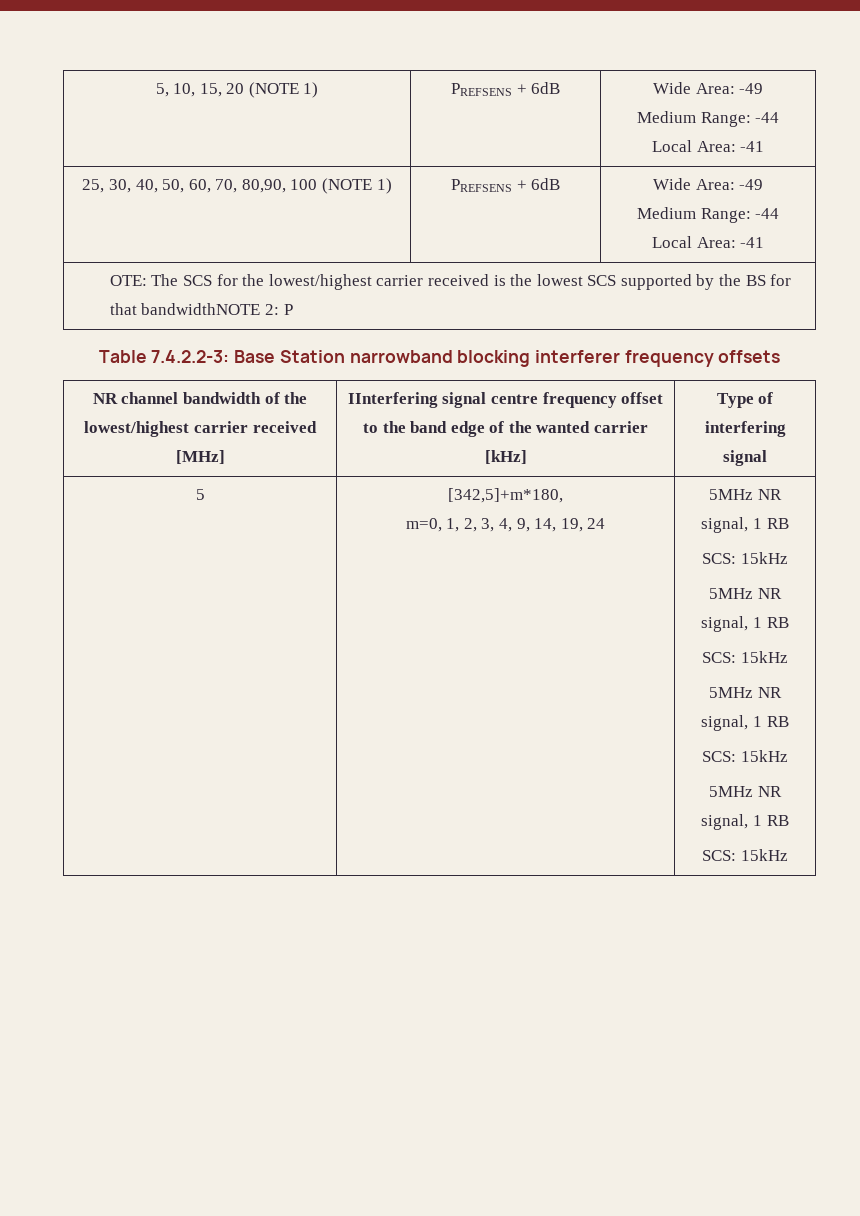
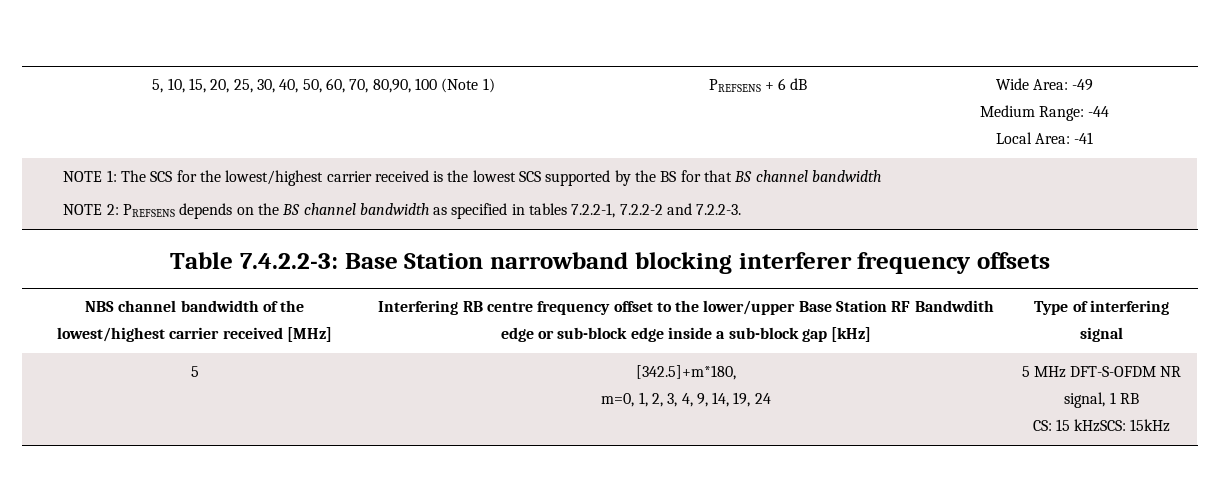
- 5, 10, 15, 20 (NOTE 1) | PREFSENS + 6dB | Wide Area: -49
+ 5, 10, 15, 20, 25, 30, 40, 50, 60, 70, 80,90, 100 (Note 1) | PREFSENS + 6 dB | Wide Area: -49
  Medium Range: -44
  Local Area: -41
- 25, 30, 40, 50, 60, 70, 80,90, 100 (NOTE 1) | PREFSENS + 6dB | Wide Area: -49
- Medium Range: -44
- Local Area: -41
- OTE: The SCS for the lowest/highest carrier received is the lowest SCS supported by the BS for that bandwidthNOTE 2: P
+ NOTE 1: The SCS for the lowest/highest carrier received is the lowest SCS supported by the BS for that BS channel bandwidth
+ NOTE 2: PREFSENS depends on the BS channel bandwidth as specified in tables 7.2.2-1, 7.2.2-2 and 7.2.2-3.
- NR channel bandwidth of the lowest/highest carrier received [MHz] | IInterfering signal centre frequency offset to the band edge of the wanted carrier [kHz] | Type of interfering signal
+ NBS channel bandwidth of the lowest/highest carrier received [MHz] | Interfering RB centre frequency offset to the lower/upper Base Station RF Bandwdith edge or sub-block edge inside a sub-block gap [kHz] | Type of interfering signal
- 5 | [342,5]+m*180,
- m=0, 1, 2, 3, 4, 9, 14, 19, 24 | 5MHz NR signal, 1 RB
- SCS: 15kHz
- 5MHz NR signal, 1 RB
- SCS: 15kHz
- 5MHz NR signal, 1 RB
- SCS: 15kHz
- 5MHz NR signal, 1 RB
- SCS: 15kHz
+ 5 | [342.5]+m*180,
+ m=0, 1, 2, 3, 4, 9, 14, 19, 24 | 5 MHz DFT-S-OFDM NR signal, 1 RB
+ CS: 15 kHzSCS: 15kHz

